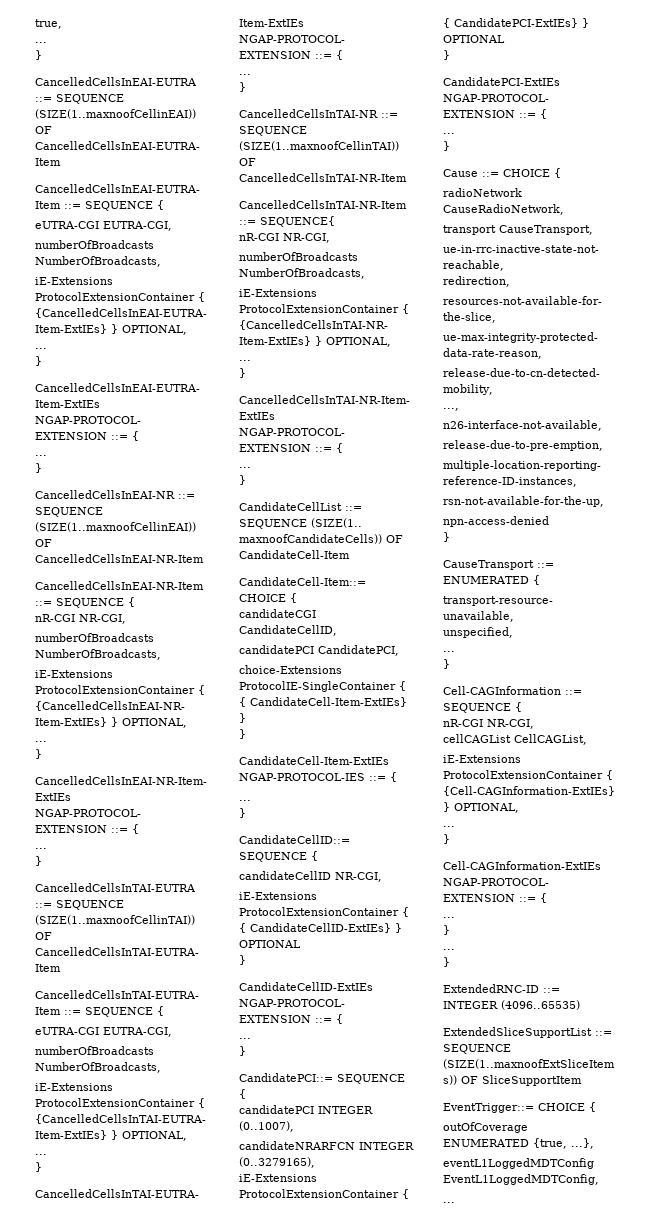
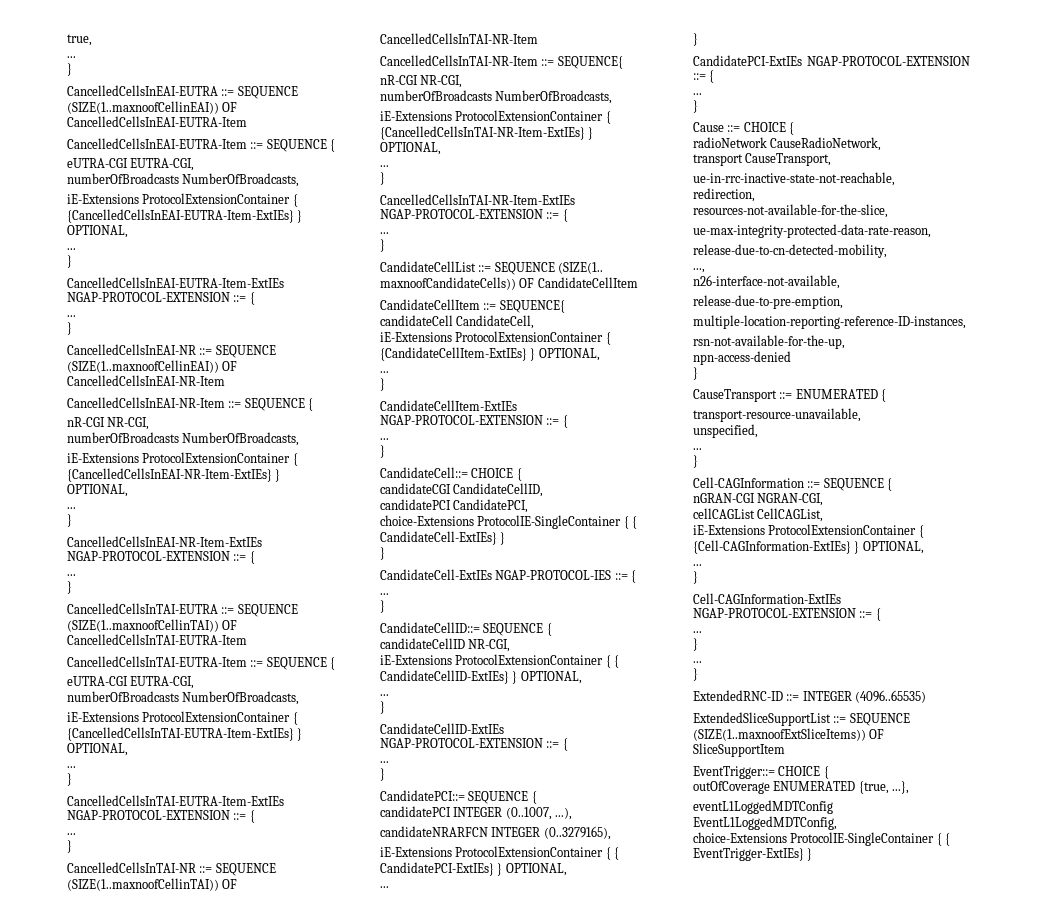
- CandidateCellList ::= SEQUENCE (SIZE(1.. maxnoofCandidateCells)) OF CandidateCell-Item
- CandidateCell-Item::= CHOICE {
+ CandidateCellList ::= SEQUENCE (SIZE(1.. maxnoofCandidateCells)) OF CandidateCellItem
+ CandidateCellItem ::= SEQUENCE{
+ candidateCell CandidateCell,
+ iE-Extensions ProtocolExtensionContainer { {CandidateCellItem-ExtIEs} } OPTIONAL,
+ ...
+ }
+ CandidateCellItem-ExtIEs NGAP-PROTOCOL-EXTENSION ::= {
+ ...
+ }
+ CandidateCell::= CHOICE {
- choice-Extensions ProtocolIE-SingleContainer { { CandidateCell-Item-ExtIEs} }
+ choice-Extensions ProtocolIE-SingleContainer { { CandidateCell-ExtIEs} }
- CandidateCell-Item-ExtIEs NGAP-PROTOCOL-IES ::= {
+ CandidateCell-ExtIEs NGAP-PROTOCOL-IES ::= {
- iE-Extensions ProtocolExtensionContainer { { CandidateCellID-ExtIEs} } OPTIONAL
+ iE-Extensions ProtocolExtensionContainer { { CandidateCellID-ExtIEs} } OPTIONAL,
+ ...
- candidatePCI INTEGER (0..1007),
+ candidatePCI INTEGER (0..1007, ...),
- iE-Extensions ProtocolExtensionContainer { { CandidatePCI-ExtIEs} } OPTIONAL
+ iE-Extensions ProtocolExtensionContainer { { CandidatePCI-ExtIEs} } OPTIONAL,
+ ...
  Cell-CAGInformation ::= SEQUENCE {
- nR-CGI NR-CGI,
+ nGRAN-CGI NGRAN-CGI,
  eventL1LoggedMDTConfig EventL1LoggedMDTConfig,
- ...
+ choice-Extensions ProtocolIE-SingleContainer { { EventTrigger-ExtIEs} }

